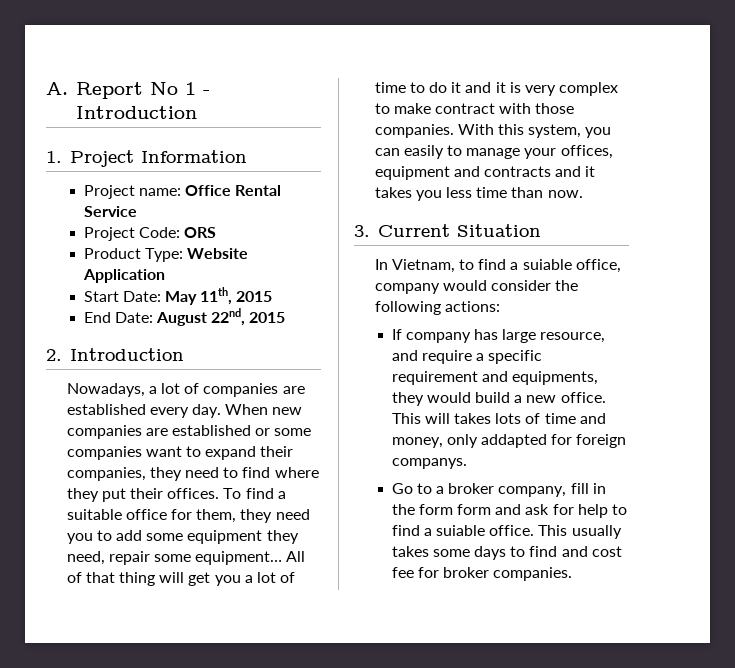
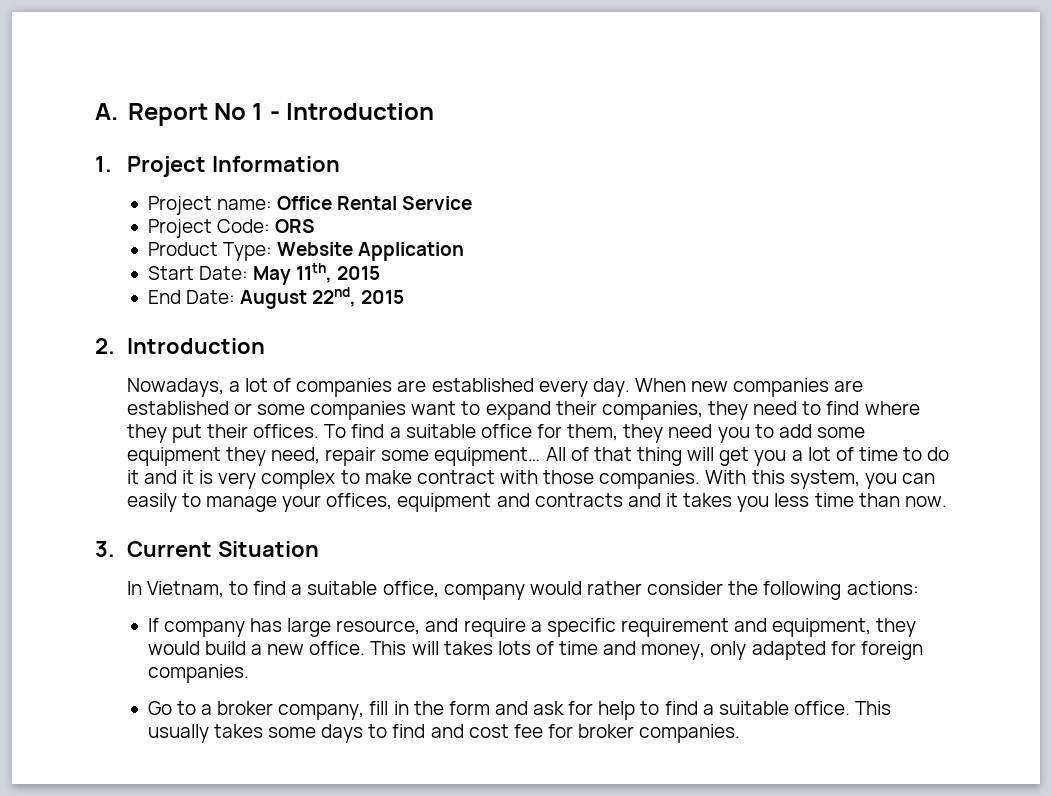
- In Vietnam, to find a suiable office, company would consider the following actions:
+ In Vietnam, to find a suitable office, company would rather consider the following actions:
- If company has large resource, and require a specific requirement and equipments, they would build a new office.
+ If company has large resource, and require a specific requirement and equipment, they would build a new office.
- This will takes lots of time and money, only addapted for foreign companys.
+ This will takes lots of time and money, only adapted for foreign companies.
- Go to a broker company, fill in the form form and ask for help to find a suiable office.
+ Go to a broker company, fill in the form and ask for help to find a suitable office.

